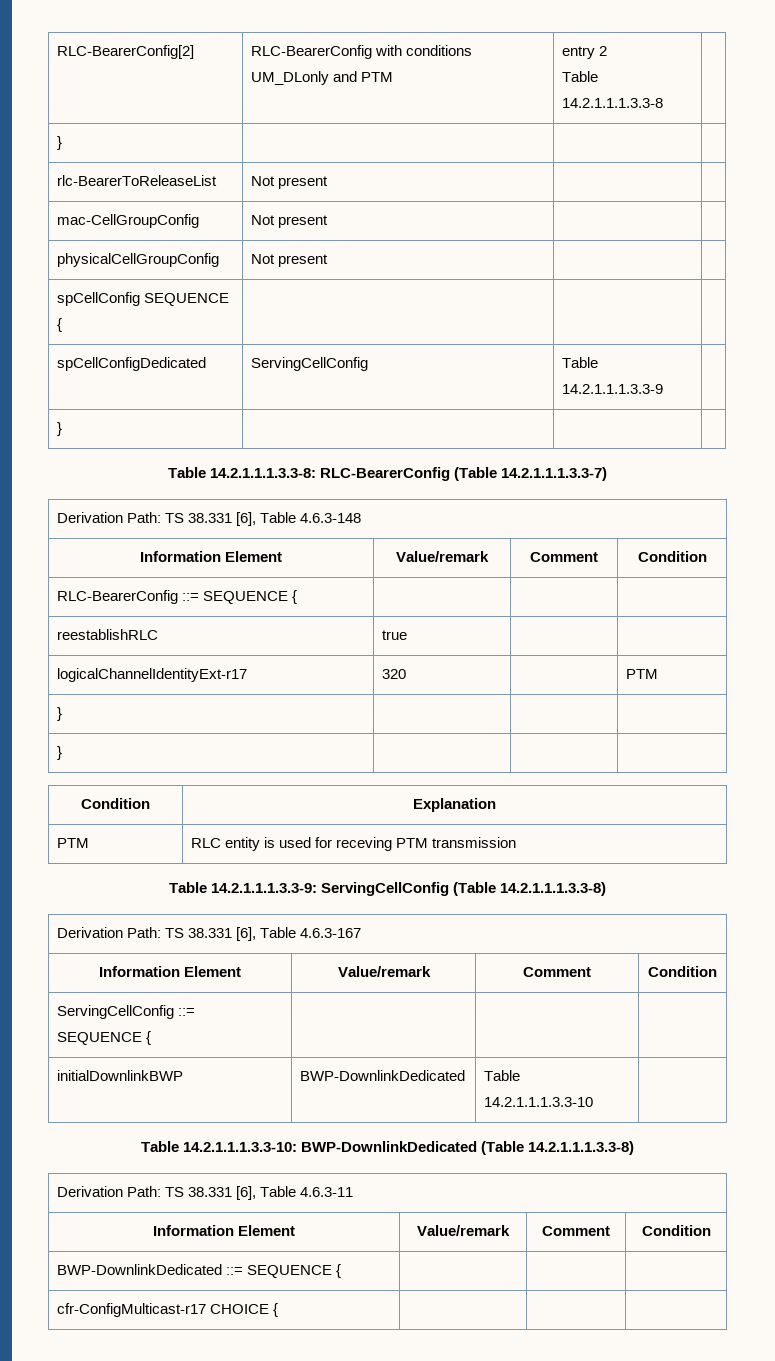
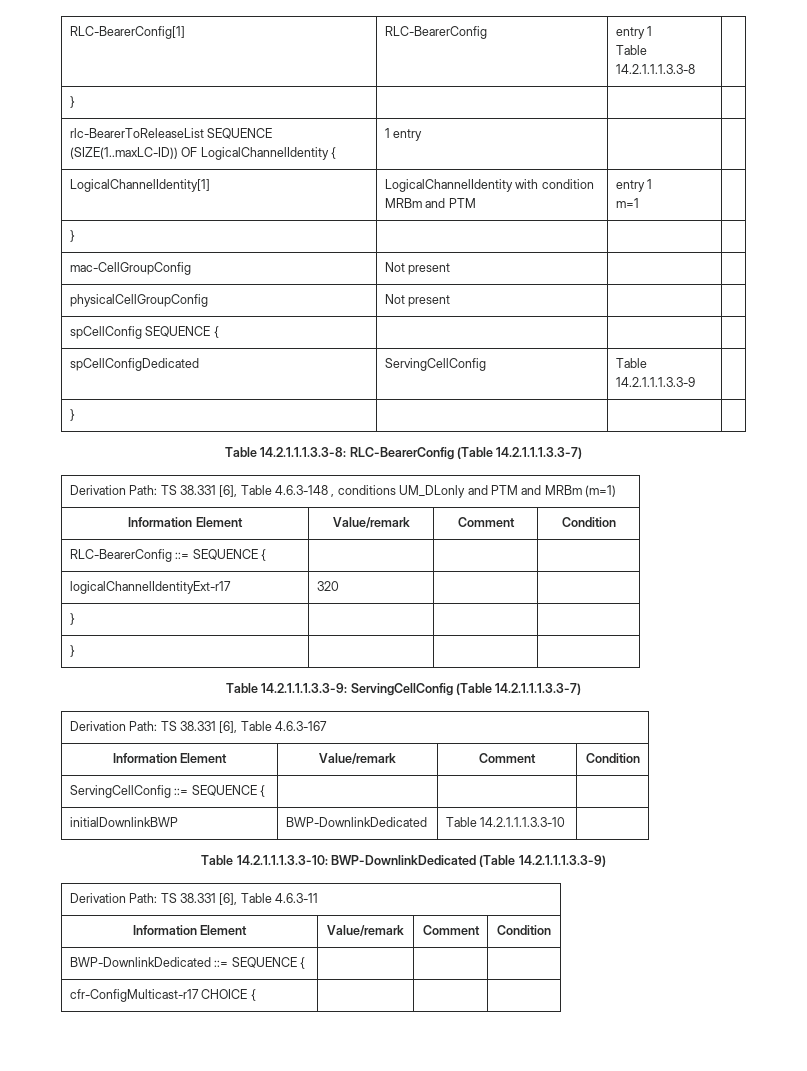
- RLC-BearerConfig[2] | RLC-BearerConfig with conditions UM_DLonly and PTM | entry 2
+ RLC-BearerConfig[1] | RLC-BearerConfig | entry 1
- rlc-BearerToReleaseList | Not present | |
+ rlc-BearerToReleaseList SEQUENCE (SIZE(1..maxLC-ID)) OF LogicalChannelIdentity { | 1 entry | |
+ LogicalChannelIdentity[1] | LogicalChannelIdentity with condition MRBm and PTM | entry 1
+ m=1 |
+ } | | |
- Derivation Path: TS 38.331 [6], Table 4.6.3-148
+ Derivation Path: TS 38.331 [6], Table 4.6.3-148 , conditions UM_DLonly and PTM and MRBm (m=1)
- reestablishRLC | true | |
- logicalChannelIdentityExt-r17 | 320 | | PTM
+ logicalChannelIdentityExt-r17 | 320 | |
- Condition | Explanation
- PTM | RLC entity is used for receving PTM transmission
- Table 14.2.1.1.1.3.3-9: ServingCellConfig (Table 14.2.1.1.1.3.3-8)
+ Table 14.2.1.1.1.3.3-9: ServingCellConfig (Table 14.2.1.1.1.3.3-7)
- Table 14.2.1.1.1.3.3-10: BWP-DownlinkDedicated (Table 14.2.1.1.1.3.3-8)
+ Table 14.2.1.1.1.3.3-10: BWP-DownlinkDedicated (Table 14.2.1.1.1.3.3-9)

